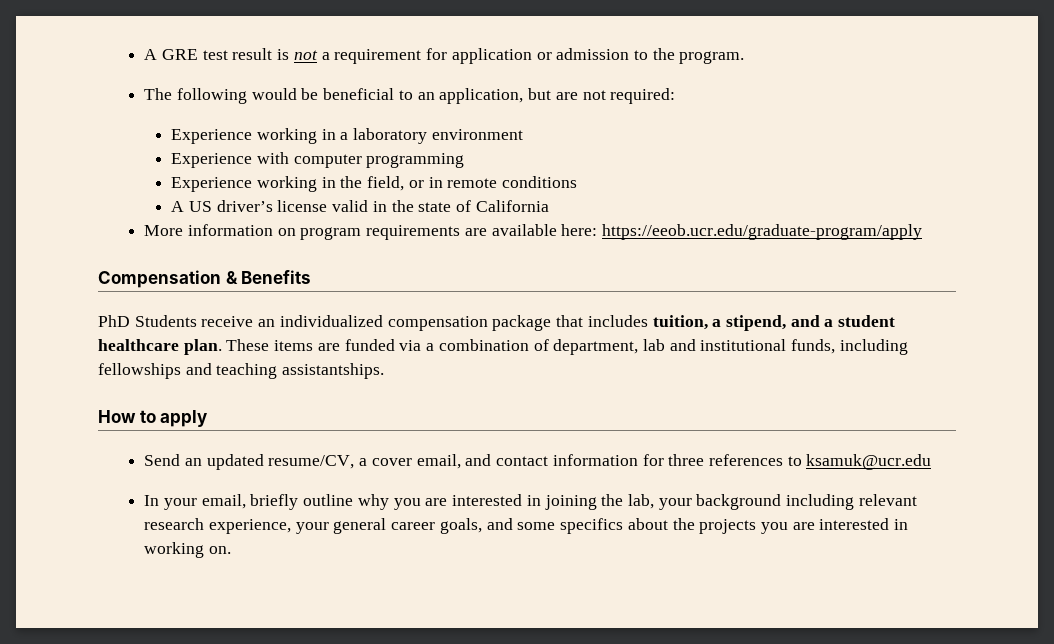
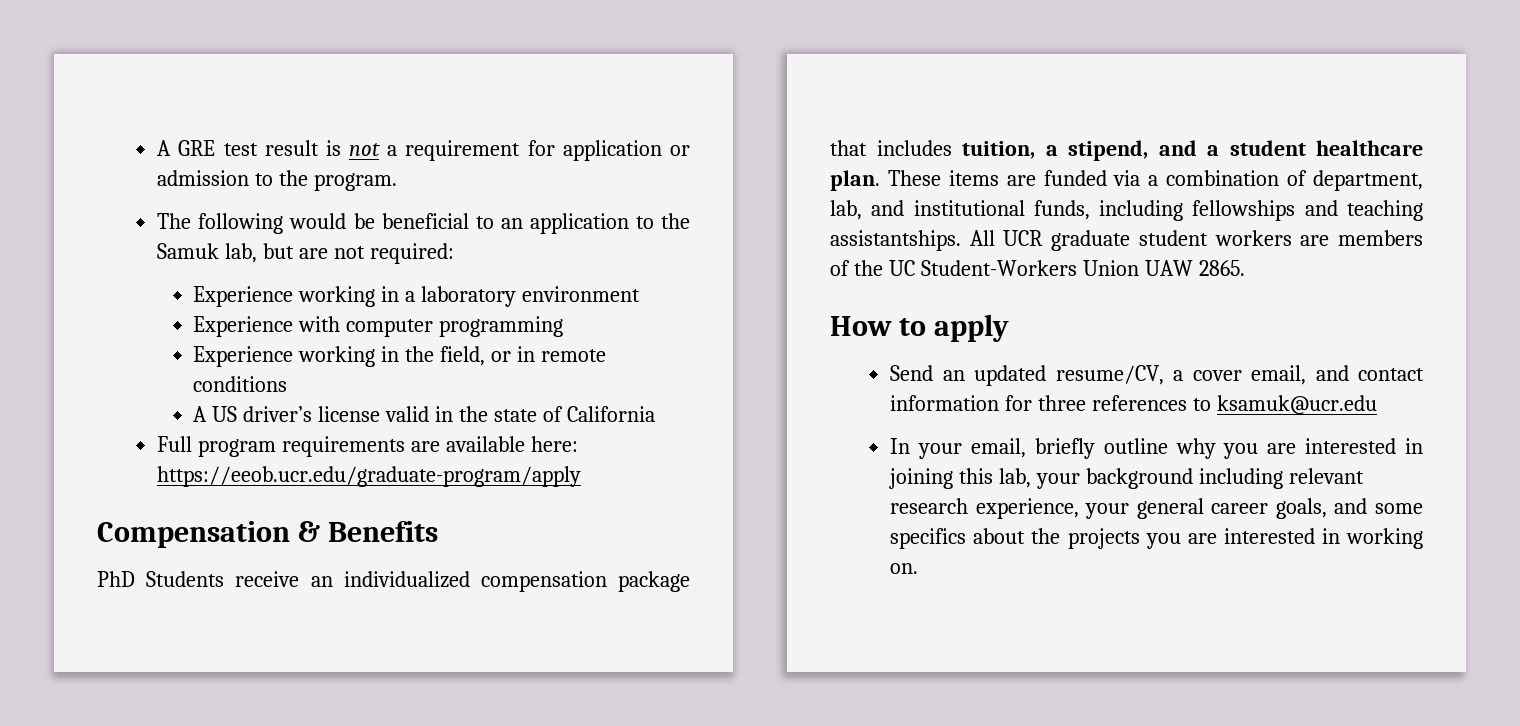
- The following would be beneficial to an application, but are not required:
+ The following would be beneficial to an application to the Samuk lab, but are not required:
- More information on program requirements are available here: https://eeob.ucr.edu/graduate-program/apply
+ Full program requirements are available here: https://eeob.ucr.edu/graduate-program/apply
- These items are funded via a combination of department, lab and institutional funds, including fellowships and teaching assistantships.
+ These items are funded via a combination of department, lab, and institutional funds, including fellowships and teaching assistantships. All UCR graduate student workers are members of the UC Student-Workers Union UAW 2865.
- In your email, briefly outline why you are interested in joining the lab, your background including relevant research experience, your general career goals, and some specifics about the projects you are interested in working on.
+ In your email, briefly outline why you are interested in joining this lab, your background including relevant research experience, your general career goals, and some specifics about the projects you are interested in working on.

